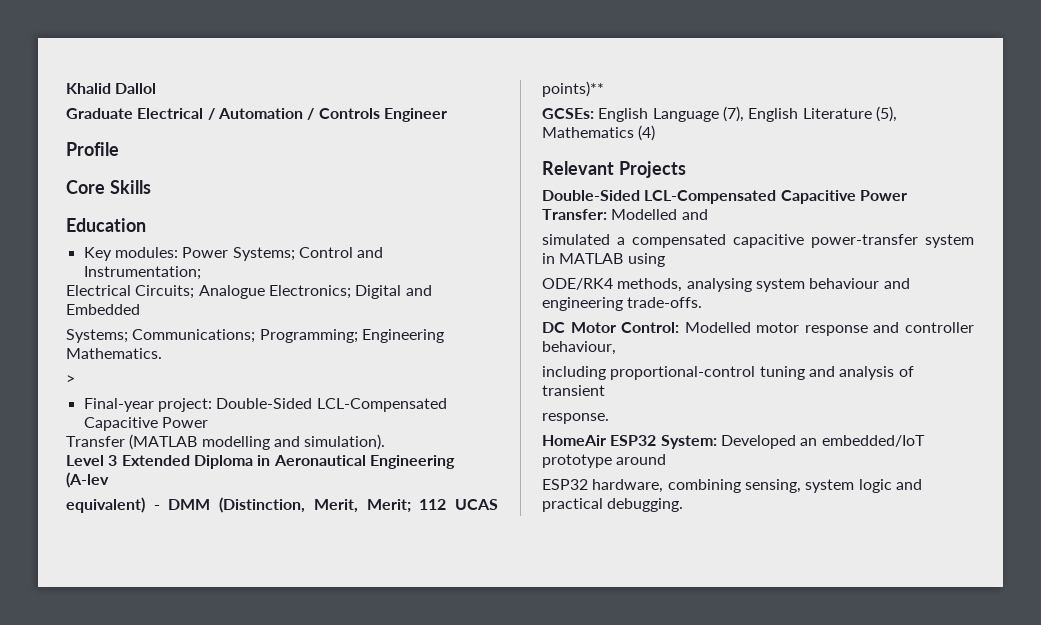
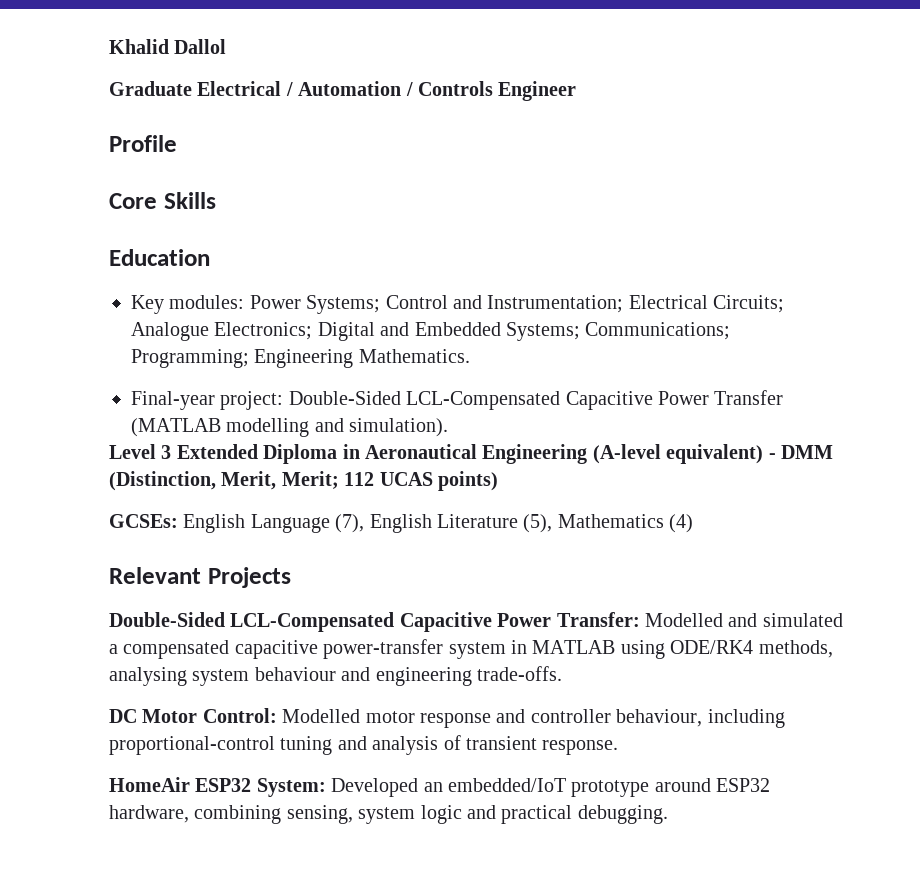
- Key modules: Power Systems; Control and Instrumentation;
- Electrical Circuits; Analogue Electronics; Digital and Embedded
- Systems; Communications; Programming; Engineering Mathematics.
+ Key modules: Power Systems; Control and Instrumentation; Electrical Circuits; Analogue Electronics; Digital and Embedded Systems; Communications; Programming; Engineering Mathematics.
- >
- Final-year project: Double-Sided LCL-Compensated Capacitive Power
- Transfer (MATLAB modelling and simulation).
+ Final-year project: Double-Sided LCL-Compensated Capacitive Power Transfer (MATLAB modelling and simulation).
- Level 3 Extended Diploma in Aeronautical Engineering (A-lev
- equivalent) - DMM (Distinction, Merit, Merit; 112 UCAS points)**
+ Level 3 Extended Diploma in Aeronautical Engineering (A-level equivalent) - DMM (Distinction, Merit, Merit; 112 UCAS points)
- Double-Sided LCL-Compensated Capacitive Power Transfer: Modelled and
- simulated a compensated capacitive power-transfer system in MATLAB using
- ODE/RK4 methods, analysing system behaviour and engineering trade-offs.
+ Double-Sided LCL-Compensated Capacitive Power Transfer: Modelled and simulated a compensated capacitive power-transfer system in MATLAB using ODE/RK4 methods, analysing system behaviour and engineering trade-offs.
- DC Motor Control: Modelled motor response and controller behaviour,
- including proportional-control tuning and analysis of transient
- response.
+ DC Motor Control: Modelled motor response and controller behaviour, including proportional-control tuning and analysis of transient response.
- HomeAir ESP32 System: Developed an embedded/IoT prototype around
- ESP32 hardware, combining sensing, system logic and practical debugging.
+ HomeAir ESP32 System: Developed an embedded/IoT prototype around ESP32 hardware, combining sensing, system logic and practical debugging.

